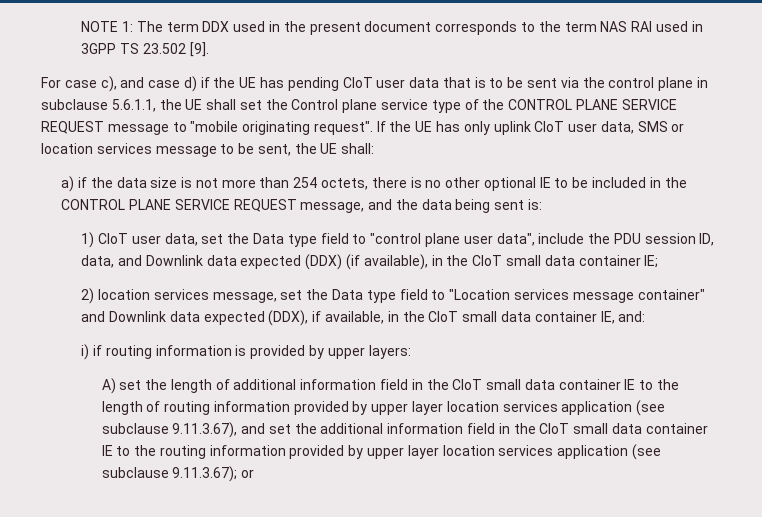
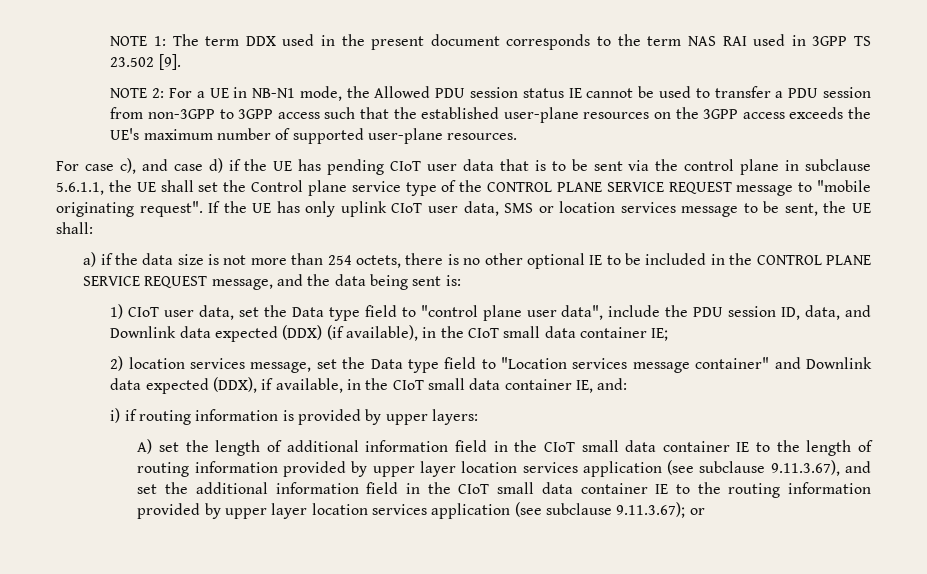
+ NOTE 2: For a UE in NB-N1 mode, the Allowed PDU session status IE cannot be used to transfer a PDU session from non-3GPP to 3GPP access such that the established user-plane resources on the 3GPP access exceeds the UE's maximum number of supported user-plane resources.

